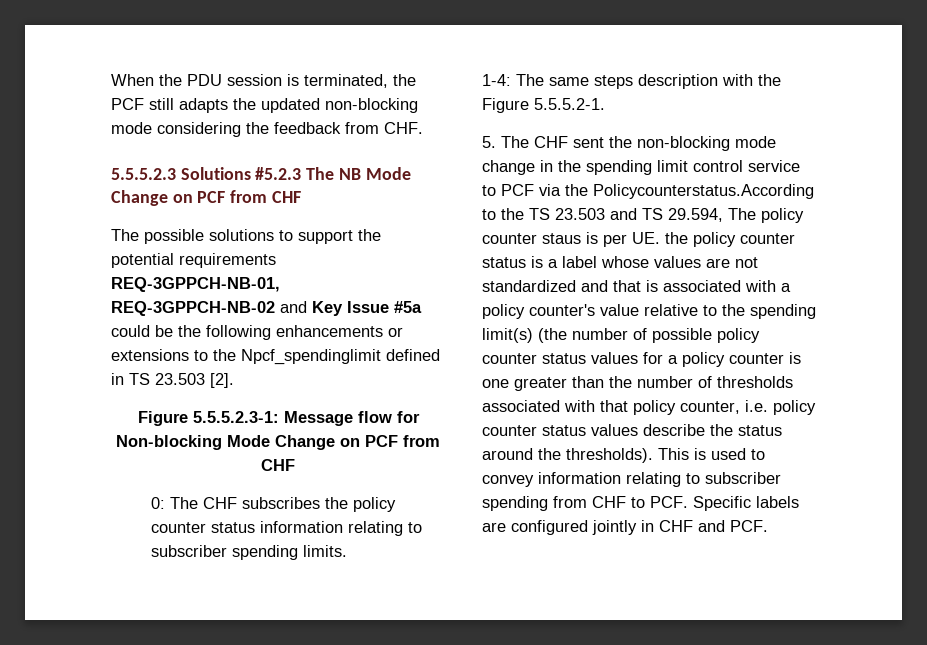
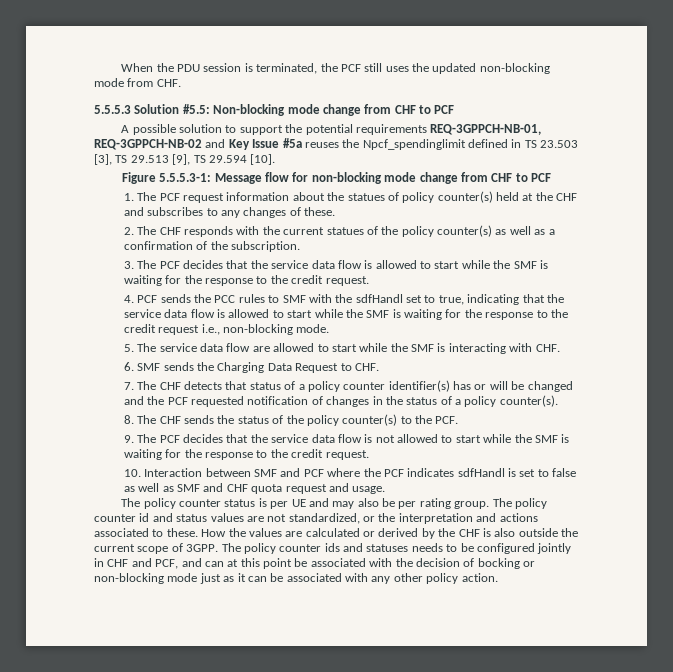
- When the PDU session is terminated, the PCF still adapts the updated non-blocking mode considering the feedback from CHF.
+ When the PDU session is terminated, the PCF still uses the updated non-blocking mode from CHF.
- 5.5.5.2.3 Solutions #5.2.3 The NB Mode Change on PCF from CHF
- The possible solutions to support the potential requirements REQ-3GPPCH-NB-01, REQ-3GPPCH-NB-02 and Key Issue #5a could be the following enhancements or extensions to the Npcf_spendinglimit defined in TS 23.503 [2].
- Figure 5.5.5.2.3-1: Message flow for Non-blocking Mode Change on PCF from CHF
- 0: The CHF subscribes the policy counter status information relating to subscriber spending limits.
- 1-4: The same steps description with the Figure 5.5.5.2-1.
- 5. The CHF sent the non-blocking mode change in the spending limit control service to PCF via the Policycounterstatus.According to the TS 23.503 and TS 29.594, The policy counter staus is per UE. the policy counter status is a label whose values are not standardized and that is associated with a policy counter's value relative to the spending limit(s) (the number of possible policy counter status values for a policy counter is one greater than the number of thresholds associated with that policy counter, i.e. policy counter status values describe the status around the thresholds). This is used to convey information relating to subscriber spending from CHF to PCF. Specific labels are configured jointly in CHF and PCF.
+ 5.5.5.3 Solution #5.5: Non-blocking mode change from CHF to PCF
+ A possible solution to support the potential requirements REQ-3GPPCH-NB-01, REQ-3GPPCH-NB-02 and Key Issue #5a reuses the Npcf_spendinglimit defined in TS 23.503 [3], TS 29.513 [9], TS 29.594 [10].
+ Figure 5.5.5.3-1: Message flow for non-blocking mode change from CHF to PCF
+ 1. The PCF request information about the statues of policy counter(s) held at the CHF and subscribes to any changes of these.
+ 2. The CHF responds with the current statues of the policy counter(s) as well as a confirmation of the subscription.
+ 3. The PCF decides that the service data flow is allowed to start while the SMF is waiting for the response to the credit request.
+ 4. PCF sends the PCC rules to SMF with the sdfHandl set to true, indicating that the service data flow is allowed to start while the SMF is waiting for the response to the credit request i.e., non-blocking mode.
+ 5. The service data flow are allowed to start while the SMF is interacting with CHF.
+ 6. SMF sends the Charging Data Request to CHF.
+ 7. The CHF detects that status of a policy counter identifier(s) has or will be changed and the PCF requested notification of changes in the status of a policy counter(s).
+ 8. The CHF sends the status of the policy counter(s) to the PCF.
+ 9. The PCF decides that the service data flow is not allowed to start while the SMF is waiting for the response to the credit request.
+ 10. Interaction between SMF and PCF where the PCF indicates sdfHandl is set to false as well as SMF and CHF quota request and usage.
+ The policy counter status is per UE and may also be per rating group. The policy counter id and status values are not standardized, or the interpretation and actions associated to these. How the values are calculated or derived by the CHF is also outside the current scope of 3GPP. The policy counter ids and statuses needs to be configured jointly in CHF and PCF, and can at this point be associated with the decision of bocking or non-blocking mode just as it can be associated with any other policy action.

